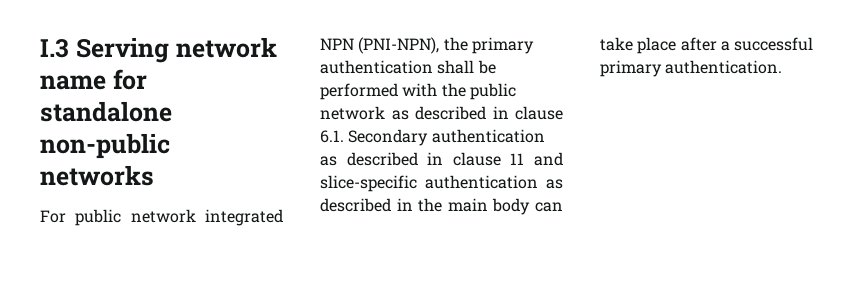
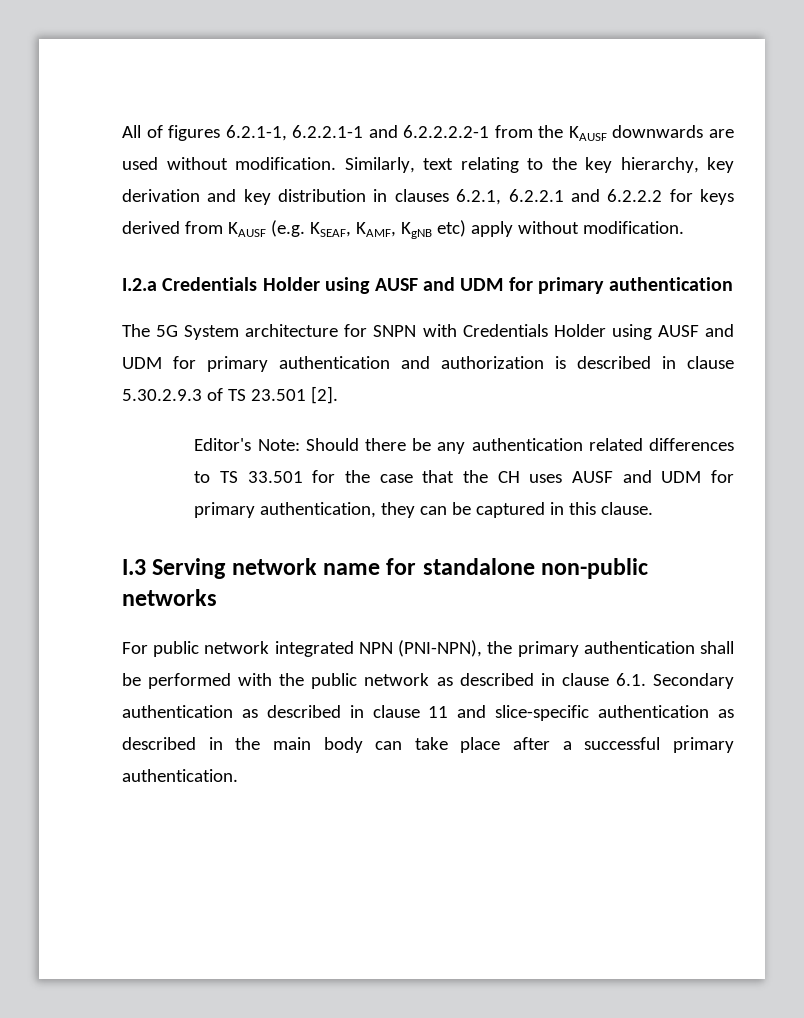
+ All of figures 6.2.1-1, 6.2.2.1-1 and 6.2.2.2.2-1 from the KAUSF downwards are used without modification. Similarly, text relating to the key hierarchy, key derivation and key distribution in clauses 6.2.1, 6.2.2.1 and 6.2.2.2 for keys derived from KAUSF (e.g. KSEAF, KAMF, KgNB etc) apply without modification.
+ I.2.a Credentials Holder using AUSF and UDM for primary authentication
+ The 5G System architecture for SNPN with Credentials Holder using AUSF and UDM for primary authentication and authorization is described in clause 5.30.2.9.3 of TS 23.501 [2].
+ Editor's Note: Should there be any authentication related differences to TS 33.501 for the case that the CH uses AUSF and UDM for primary authentication, they can be captured in this clause.

